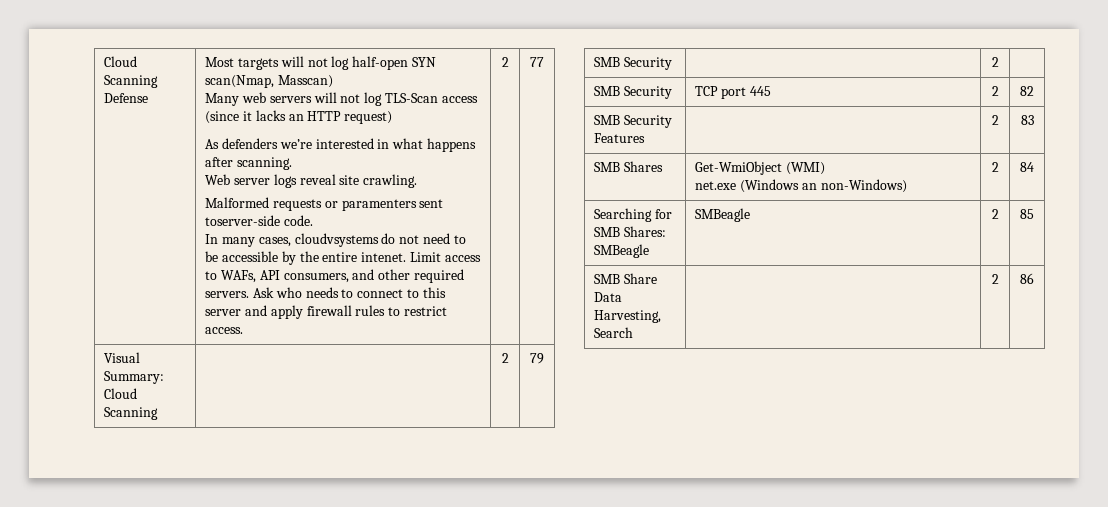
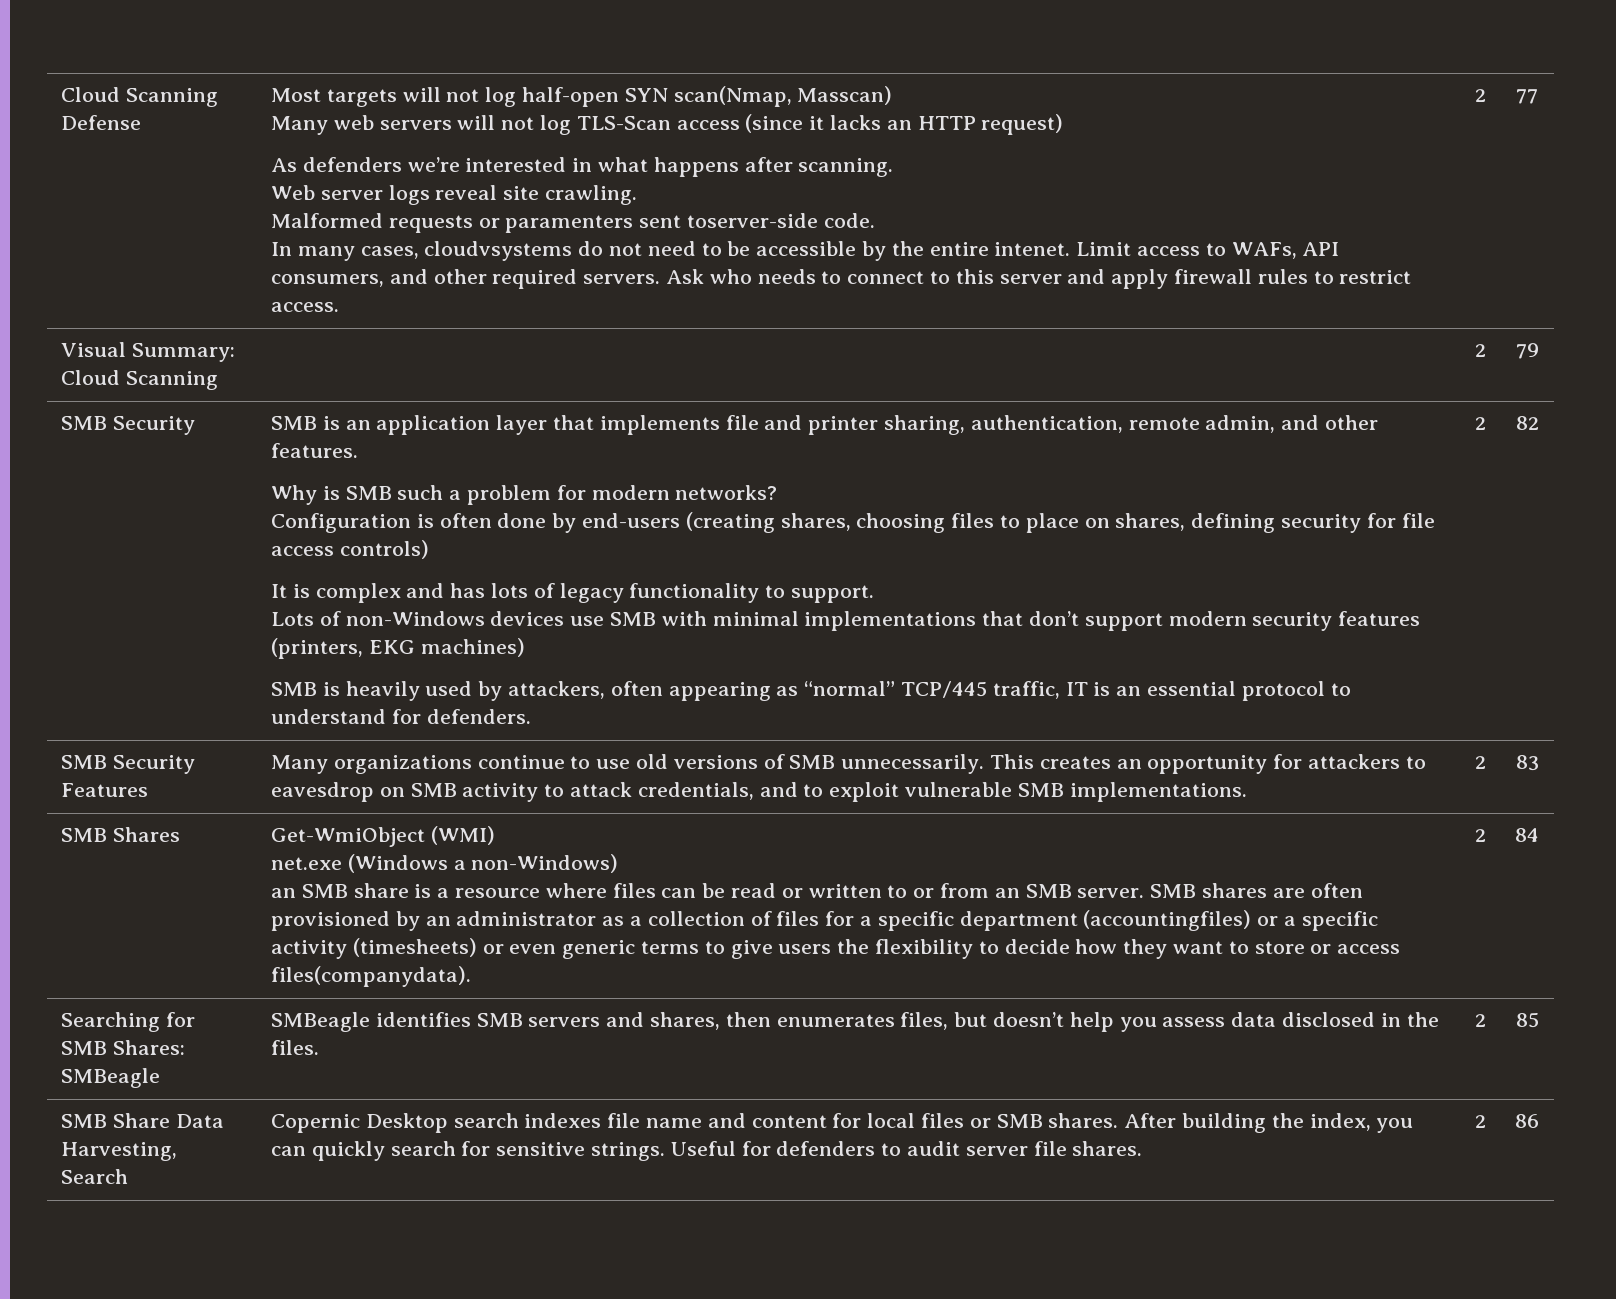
- SMB Security | | 2 |
- SMB Security | TCP port 445 | 2 | 82
+ SMB Security | SMB is an application layer that implements file and printer sharing, authentication, remote admin, and other features.
+ Why is SMB such a problem for modern networks?
+ Configuration is often done by end-users (creating shares, choosing files to place on shares, defining security for file access controls)
+ It is complex and has lots of legacy functionality to support.
+ Lots of non-Windows devices use SMB with minimal implementations that don’t support modern security features (printers, EKG machines)
+ SMB is heavily used by attackers, often appearing as “normal” TCP/445 traffic, IT is an essential protocol to understand for defenders. | 2 | 82
- SMB Security Features | | 2 | 83
+ SMB Security Features | Many organizations continue to use old versions of SMB unnecessarily. This creates an opportunity for attackers to eavesdrop on SMB activity to attack credentials, and to exploit vulnerable SMB implementations. | 2 | 83
- net.exe (Windows an non-Windows)
+ net.exe (Windows a non-Windows)
+ an SMB share is a resource where files can be read or written to or from an SMB server. SMB shares are often provisioned by an administrator as a collection of files for a specific department (accountingfiles) or a specific activity (timesheets) or even generic terms to give users the flexibility to decide how they want to store or access files(companydata).
- Searching for SMB Shares: SMBeagle | SMBeagle | 2 | 85
+ Searching for SMB Shares: SMBeagle | SMBeagle identifies SMB servers and shares, then enumerates files, but doesn’t help you assess data disclosed in the files. | 2 | 85
- SMB Share Data Harvesting, Search | | 2 | 86
+ SMB Share Data Harvesting, Search | Copernic Desktop search indexes file name and content for local files or SMB shares. After building the index, you can quickly search for sensitive strings. Useful for defenders to audit server file shares. | 2 | 86

